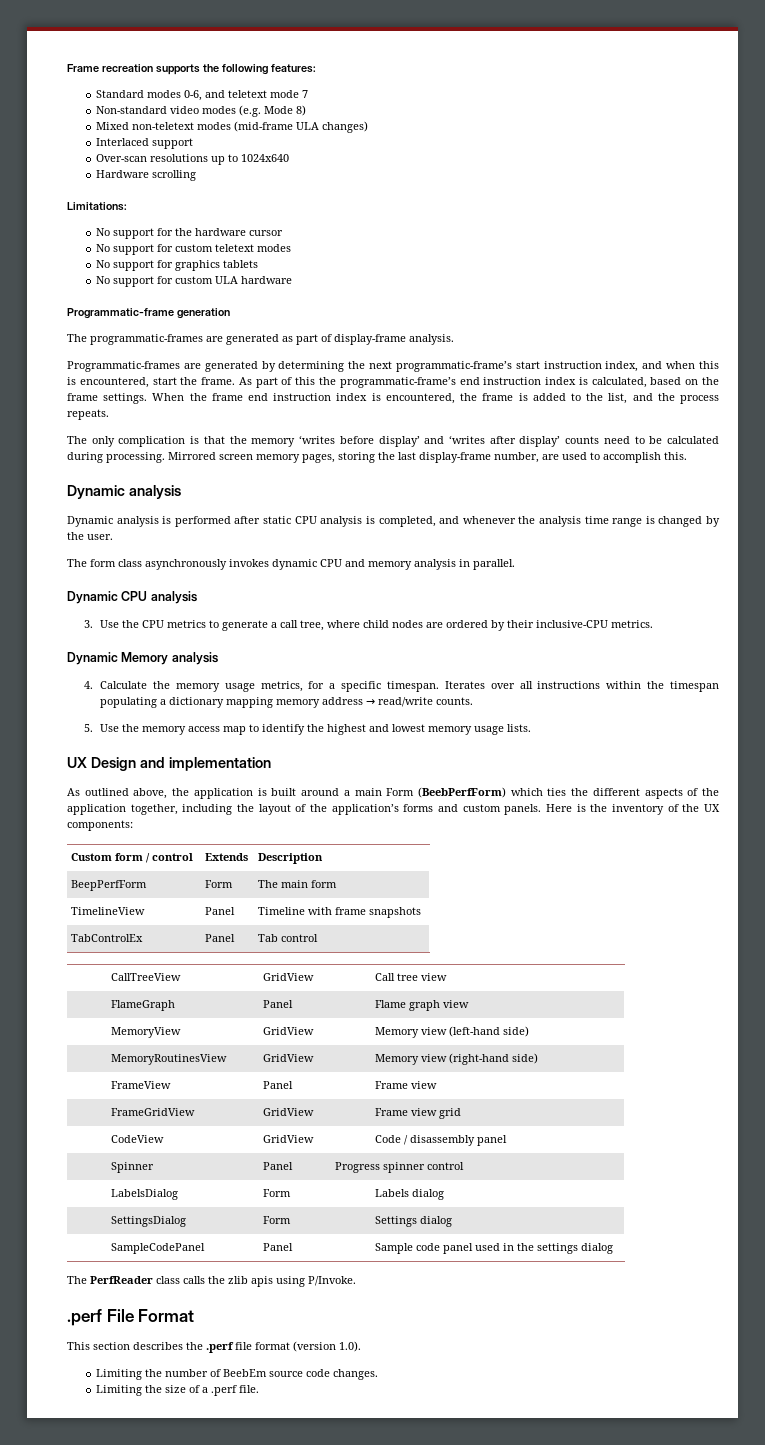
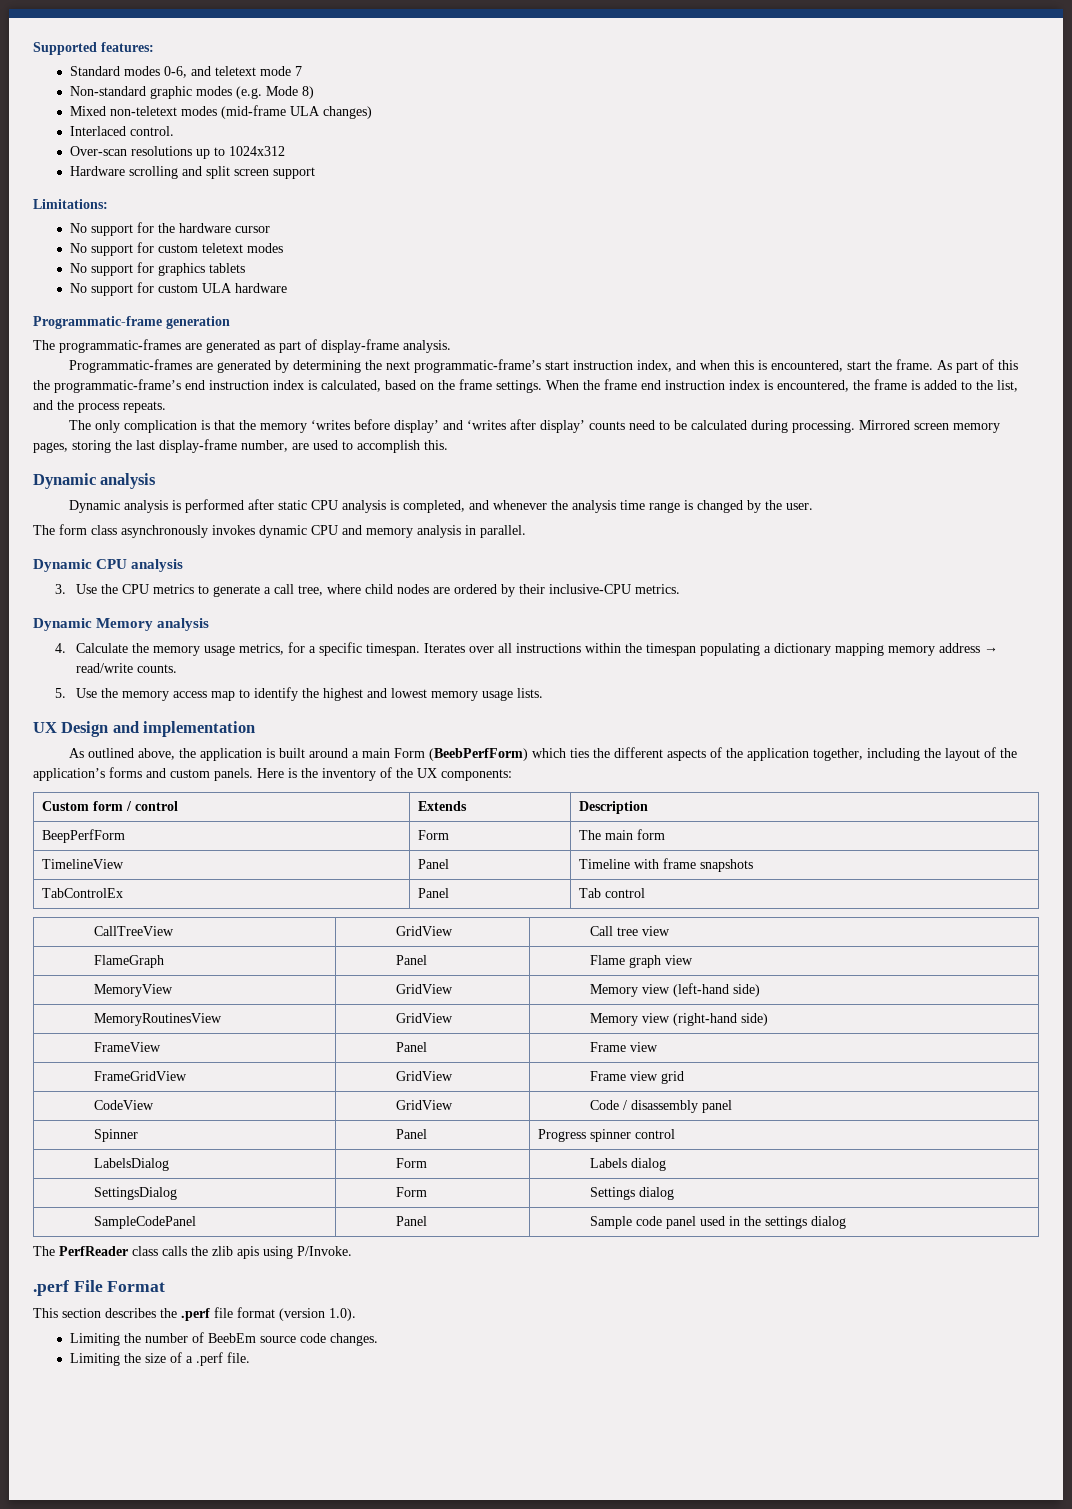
- Frame recreation supports the following features:
+ Supported features:
- Non-standard video modes (e.g. Mode 8)
+ Non-standard graphic modes (e.g. Mode 8)
- Interlaced support
+ Interlaced control.
- Over-scan resolutions up to 1024x640
+ Over-scan resolutions up to 1024x312
- Hardware scrolling
+ Hardware scrolling and split screen support

